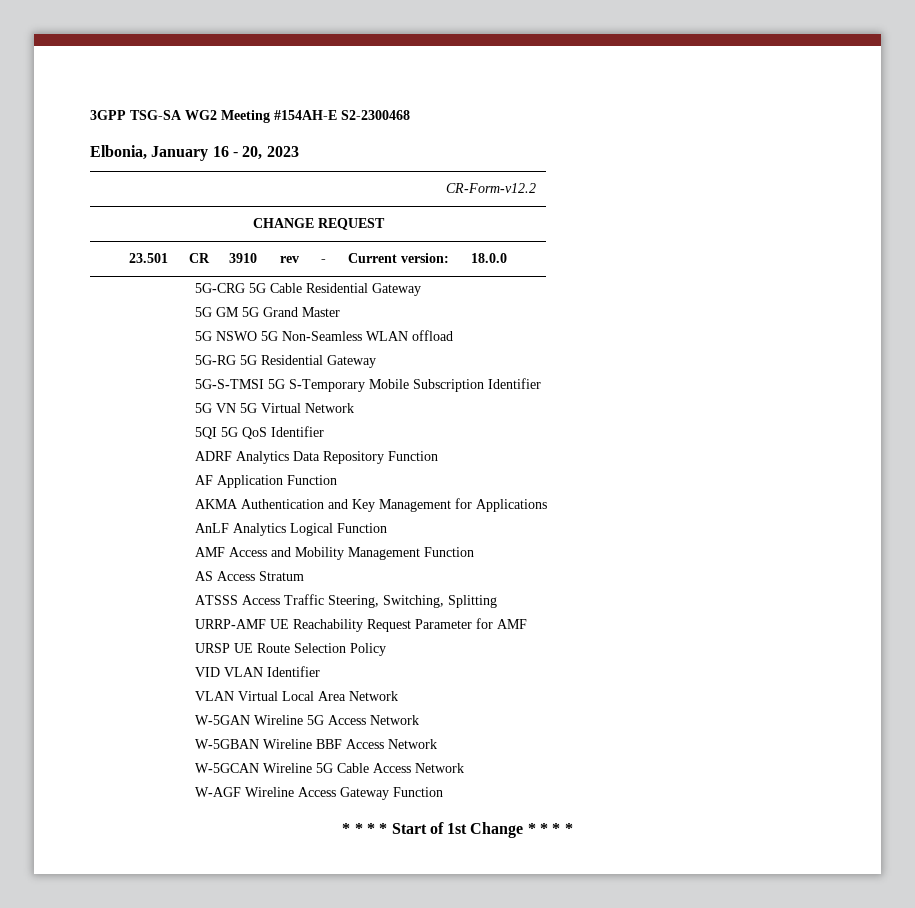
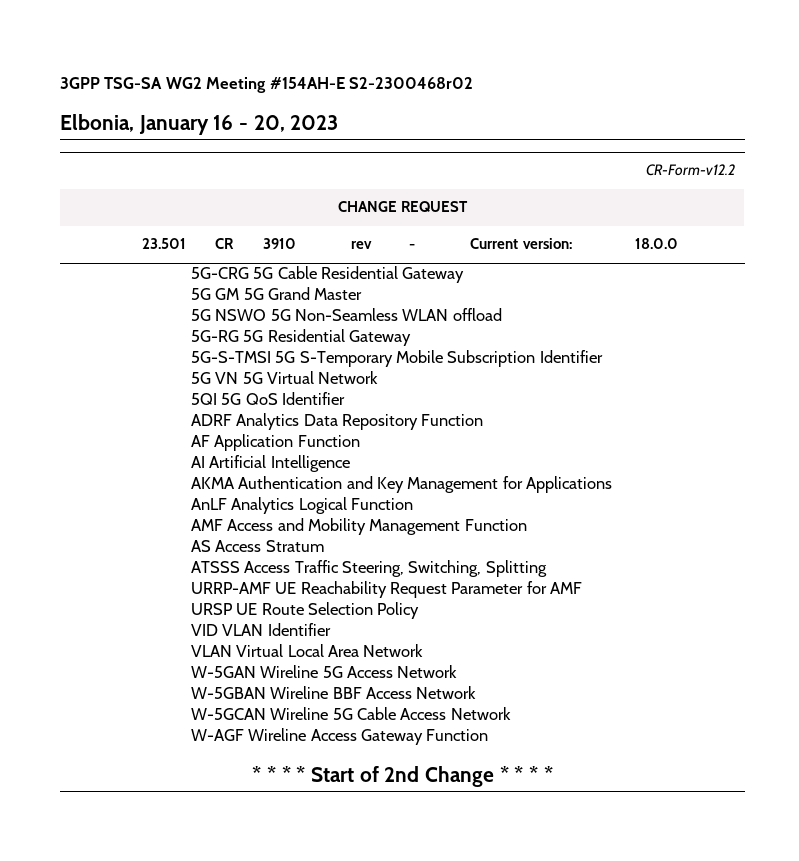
- 3GPP TSG-SA WG2 Meeting #154AH-E S2-2300468
+ 3GPP TSG-SA WG2 Meeting #154AH-E S2-2300468r02
+ AI Artificial Intelligence
- * * * * Start of 1st Change * * * *
+ * * * * Start of 2nd Change * * * *

